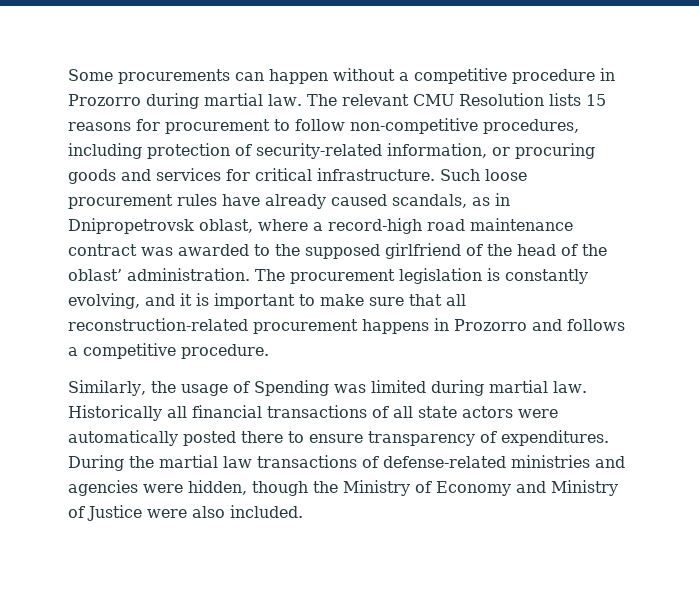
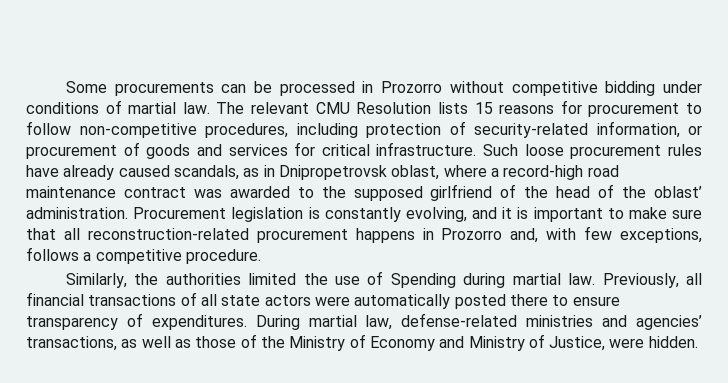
- Some procurements can happen without a competitive procedure in Prozorro during martial law.
+ Some procurements can be processed in Prozorro without competitive bidding under conditions of martial law.
- The relevant CMU Resolution lists 15 reasons for procurement to follow non-competitive procedures, including protection of security-related information, or procuring goods and services for critical infrastructure.
+ The relevant CMU Resolution lists 15 reasons for procurement to follow non-competitive procedures, including protection of security-related information, or procurement of goods and services for critical infrastructure.
- The procurement legislation is constantly evolving, and it is important to make sure that all reconstruction-related procurement happens in Prozorro and follows a competitive procedure.
+ Procurement legislation is constantly evolving, and it is important to make sure that all reconstruction-related procurement happens in Prozorro and, with few exceptions, follows a competitive procedure.
- Similarly, the usage of Spending was limited during martial law. Historically all financial transactions of all state actors were automatically posted there to ensure transparency of expenditures.
+ Similarly, the authorities limited the use of Spending during martial law. Previously, all financial transactions of all state actors were automatically posted there to ensure transparency of expenditures.
- During the martial law transactions of defense-related ministries and agencies were hidden, though the Ministry of Economy and Ministry of Justice were also included.
+ During martial law, defense-related ministries and agencies’ transactions, as well as those of the Ministry of Economy and Ministry of Justice, were hidden.

